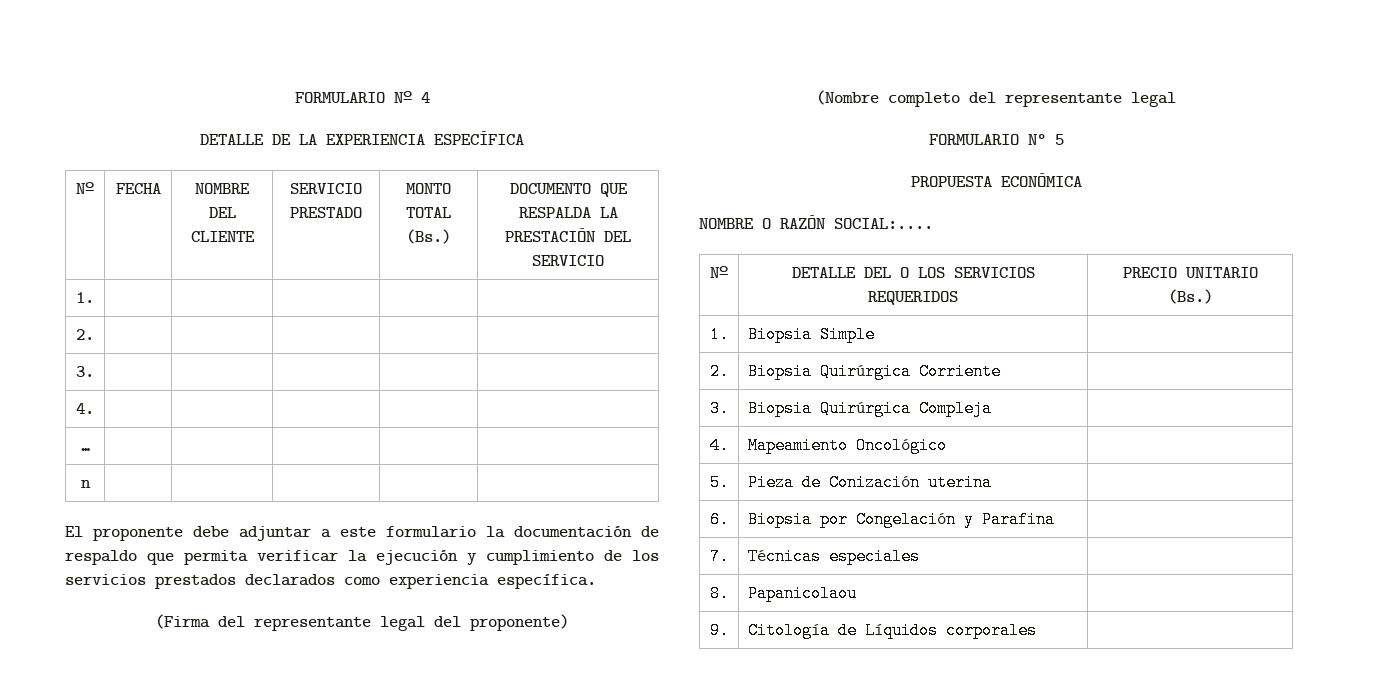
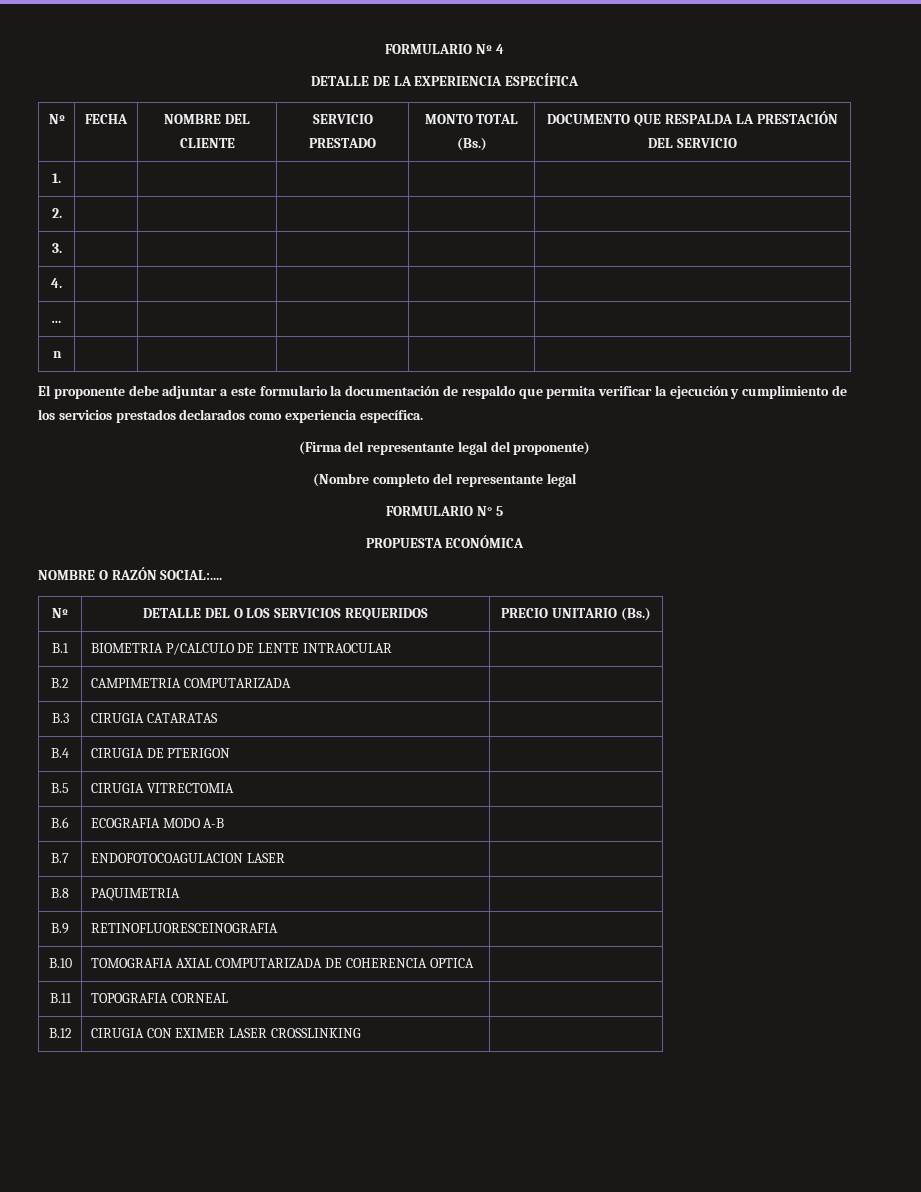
- 1. | Biopsia Simple |
- 2. | Biopsia Quirúrgica Corriente |
- 3. | Biopsia Quirúrgica Compleja |
- 4. | Mapeamiento Oncológico |
- 5. | Pieza de Conización uterina |
- 6. | Biopsia por Congelación y Parafina |
- 7. | Técnicas especiales |
- 8. | Papanicolaou |
- 9. | Citología de Líquidos corporales |
+ B.1 | BIOMETRIA P/CALCULO DE LENTE INTRAOCULAR |
+ B.2 | CAMPIMETRIA COMPUTARIZADA |
+ B.3 | CIRUGIA CATARATAS |
+ B.4 | CIRUGIA DE PTERIGON |
+ B.5 | CIRUGIA VITRECTOMIA |
+ B.6 | ECOGRAFIA MODO A-B |
+ B.7 | ENDOFOTOCOAGULACION LASER |
+ B.8 | PAQUIMETRIA |
+ B.9 | RETINOFLUORESCEINOGRAFIA |
+ B.10 | TOMOGRAFIA AXIAL COMPUTARIZADA DE COHERENCIA OPTICA |
+ B.11 | TOPOGRAFIA CORNEAL |
+ B.12 | CIRUGIA CON EXIMER LASER CROSSLINKING |

